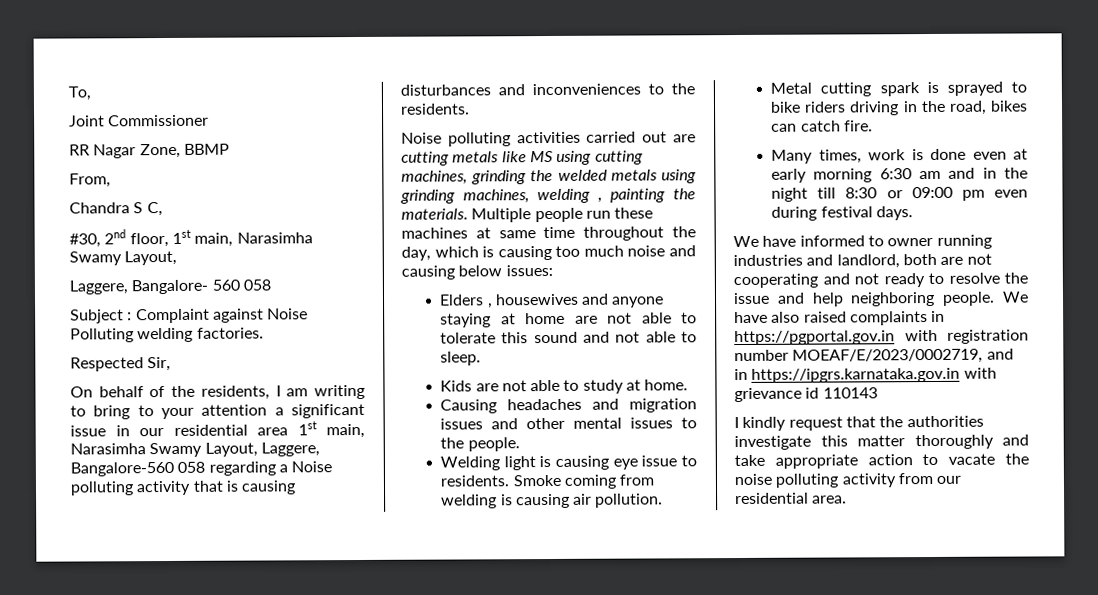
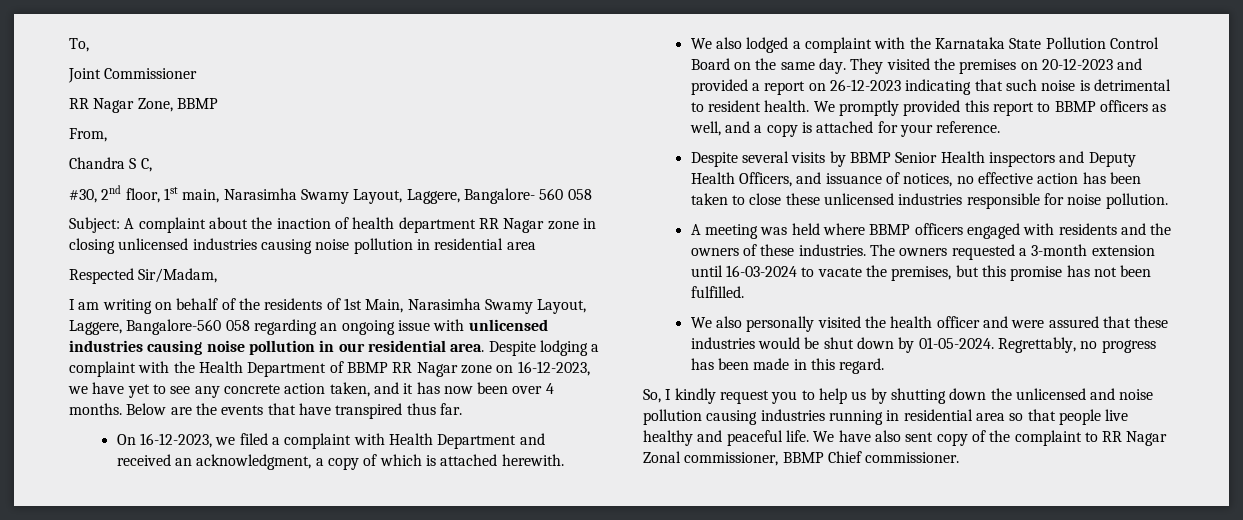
- #30, 2nd floor, 1st main, Narasimha Swamy Layout,
- Laggere, Bangalore- 560 058
+ #30, 2nd floor, 1st main, Narasimha Swamy Layout, Laggere, Bangalore- 560 058
- Subject : Complaint against Noise Polluting welding factories.
- Respected Sir,
- On behalf of the residents, I am writing to bring to your attention a significant issue in our residential area 1st main, Narasimha Swamy Layout, Laggere, Bangalore-560 058 regarding a Noise polluting activity that is causing disturbances and inconveniences to the residents.
- Noise polluting activities carried out are cutting metals like MS using cutting machines, grinding the welded metals using grinding machines, welding , painting the materials. Multiple people run these machines at same time throughout the day, which is causing too much noise and causing below issues:
- Elders , housewives and anyone staying at home are not able to tolerate this sound and not able to sleep.
- Kids are not able to study at home.
- Causing headaches and migration issues and other mental issues to the people.
- Welding light is causing eye issue to residents. Smoke coming from welding is causing air pollution.
- Metal cutting spark is sprayed to bike riders driving in the road, bikes can catch fire.
- Many times, work is done even at early morning 6:30 am and in the night till 8:30 or 09:00 pm even during festival days.
- We have informed to owner running industries and landlord, both are not cooperating and not ready to resolve the issue and help neighboring people. We have also raised complaints in https://pgportal.gov.in with registration number MOEAF/E/2023/0002719, and in https://ipgrs.karnataka.gov.in with grievance id 110143
- I kindly request that the authorities investigate this matter thoroughly and take appropriate action to vacate the noise polluting activity from our residential area.
+ Subject: A complaint about the inaction of health department RR Nagar zone in closing unlicensed industries causing noise pollution in residential area
+ Respected Sir/Madam,
+ I am writing on behalf of the residents of 1st Main, Narasimha Swamy Layout, Laggere, Bangalore-560 058 regarding an ongoing issue with unlicensed industries causing noise pollution in our residential area. Despite lodging a complaint with the Health Department of BBMP RR Nagar zone on 16-12-2023, we have yet to see any concrete action taken, and it has now been over 4 months. Below are the events that have transpired thus far.
+ On 16-12-2023, we filed a complaint with Health Department and received an acknowledgment, a copy of which is attached herewith.
+ We also lodged a complaint with the Karnataka State Pollution Control Board on the same day. They visited the premises on 20-12-2023 and provided a report on 26-12-2023 indicating that such noise is detrimental to resident health. We promptly provided this report to BBMP officers as well, and a copy is attached for your reference.
+ Despite several visits by BBMP Senior Health inspectors and Deputy Health Officers, and issuance of notices, no effective action has been taken to close these unlicensed industries responsible for noise pollution.
+ A meeting was held where BBMP officers engaged with residents and the owners of these industries. The owners requested a 3-month extension until 16-03-2024 to vacate the premises, but this promise has not been fulfilled.
+ We also personally visited the health officer and were assured that these industries would be shut down by 01-05-2024. Regrettably, no progress has been made in this regard.
+ So, I kindly request you to help us by shutting down the unlicensed and noise pollution causing industries running in residential area so that people live healthy and peaceful life. We have also sent copy of the complaint to RR Nagar Zonal commissioner, BBMP Chief commissioner.

